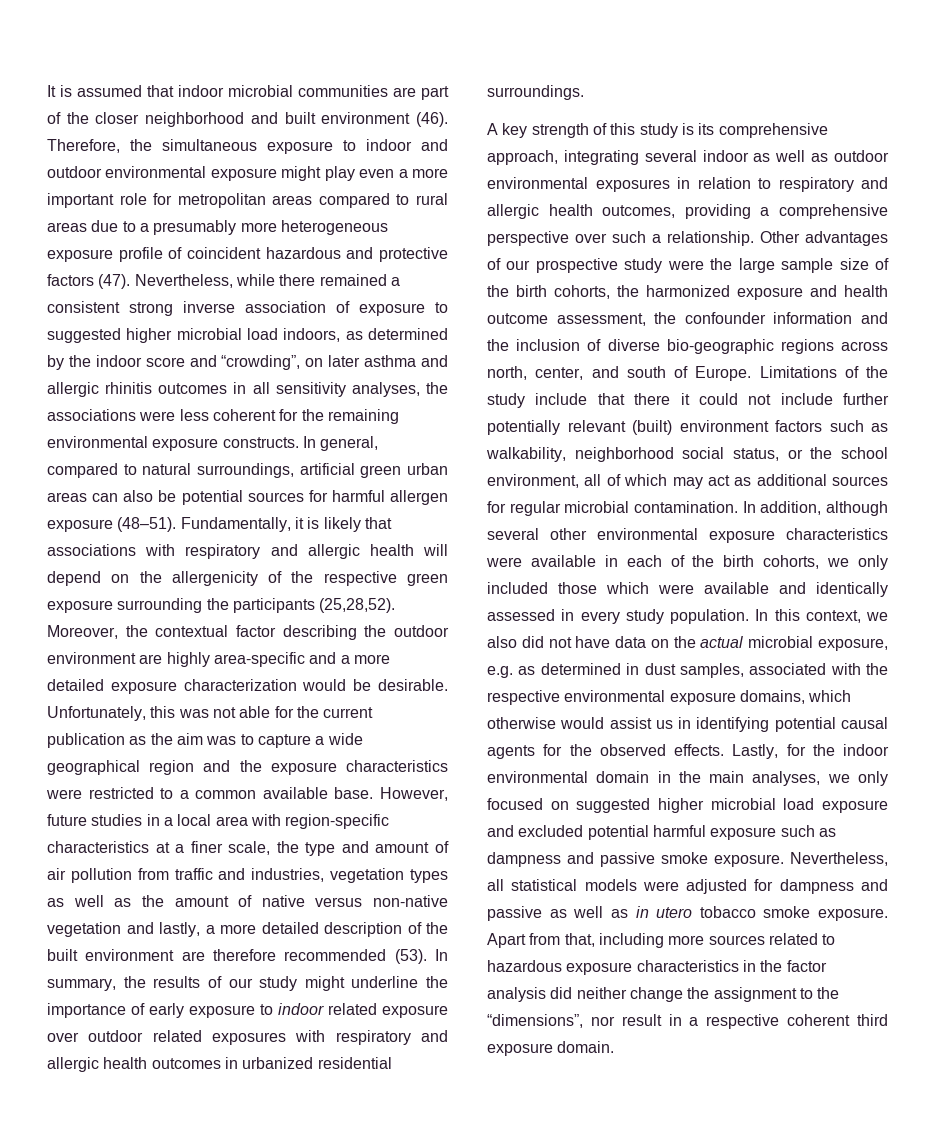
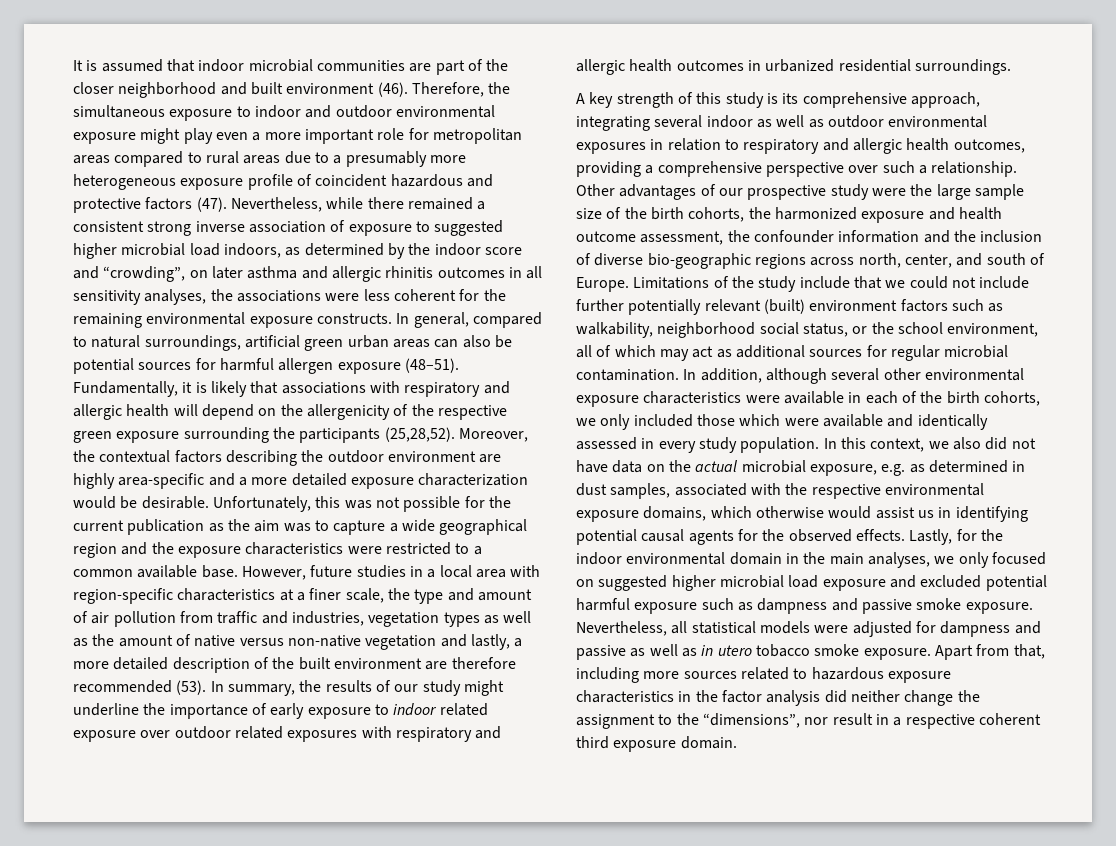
- Moreover, the contextual factor describing the outdoor environment are highly area-specific and a more detailed exposure characterization would be desirable.
+ Moreover, the contextual factors describing the outdoor environment are highly area-specific and a more detailed exposure characterization would be desirable.
- Unfortunately, this was not able for the current publication as the aim was to capture a wide geographical region and the exposure characteristics were restricted to a common available base.
+ Unfortunately, this was not possible for the current publication as the aim was to capture a wide geographical region and the exposure characteristics were restricted to a common available base.
- Limitations of the study include that there it could not include further potentially relevant (built) environment factors such as walkability, neighborhood social status, or the school environment, all of which may act as additional sources for regular microbial contamination.
+ Limitations of the study include that we could not include further potentially relevant (built) environment factors such as walkability, neighborhood social status, or the school environment, all of which may act as additional sources for regular microbial contamination.

